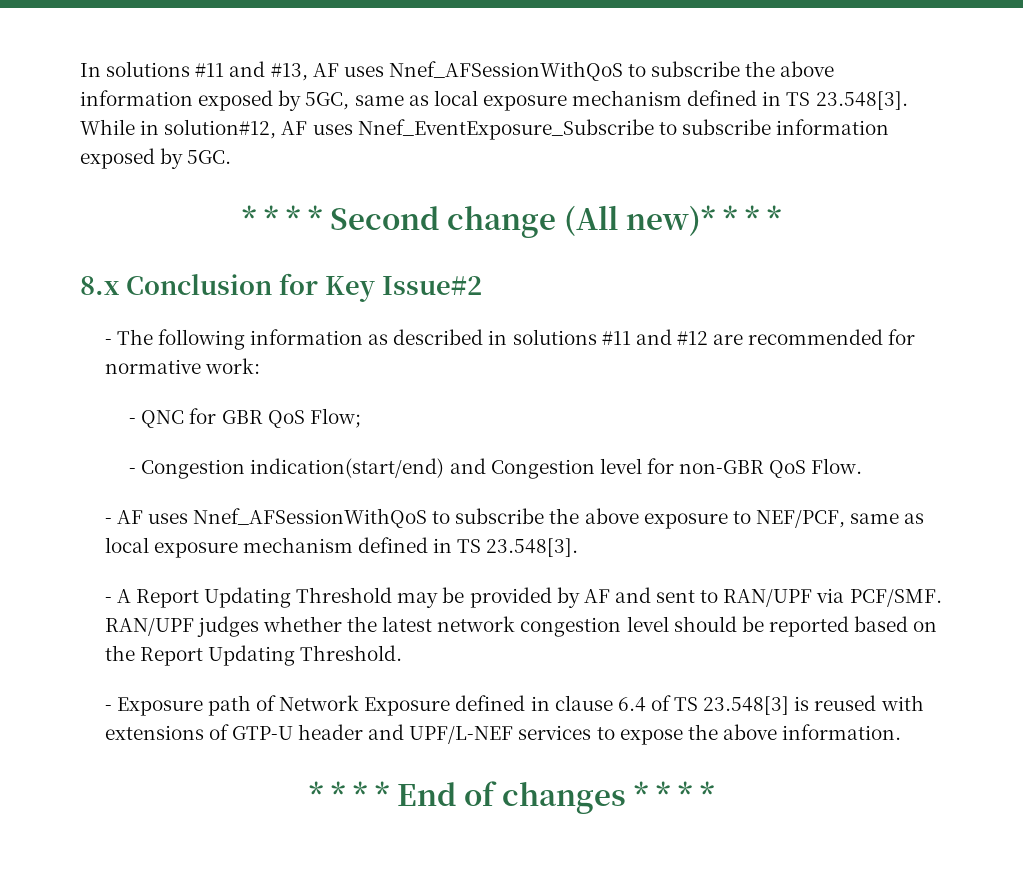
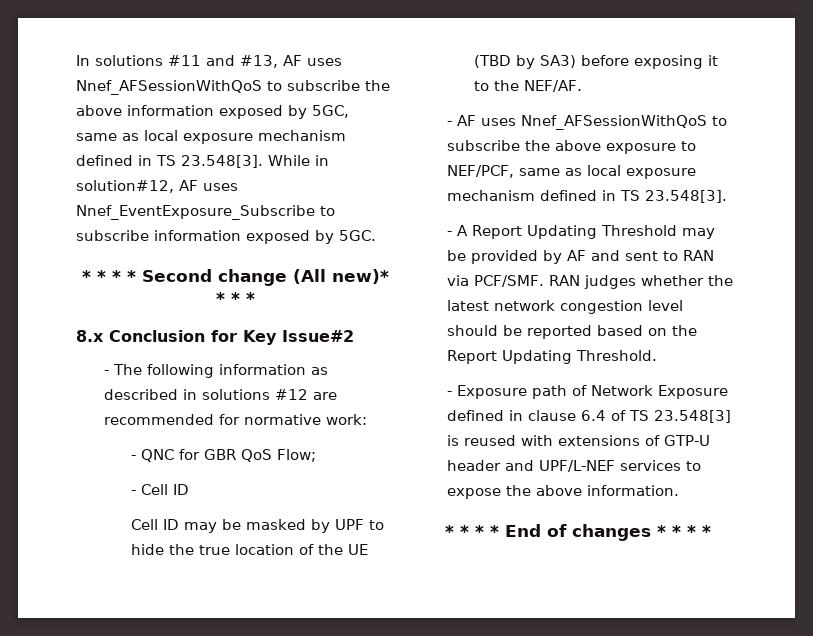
- - The following information as described in solutions #11 and #12 are recommended for normative work:
+ - The following information as described in solutions #12 are recommended for normative work:
- - Congestion indication(start/end) and Congestion level for non-GBR QoS Flow.
+ - Cell ID
+ Cell ID may be masked by UPF to hide the true location of the UE (TBD by SA3) before exposing it to the NEF/AF.
- - A Report Updating Threshold may be provided by AF and sent to RAN/UPF via PCF/SMF.
+ - A Report Updating Threshold may be provided by AF and sent to RAN via PCF/SMF.
- RAN/UPF judges whether the latest network congestion level should be reported based on the Report Updating Threshold.
+ RAN judges whether the latest network congestion level should be reported based on the Report Updating Threshold.

